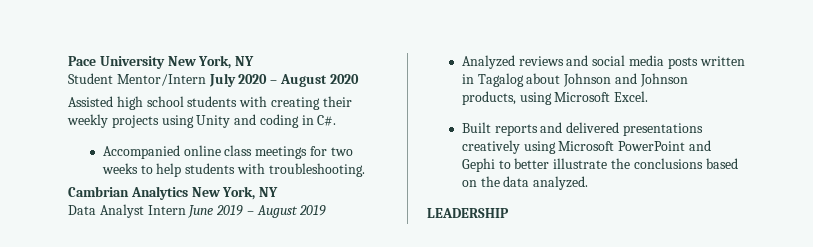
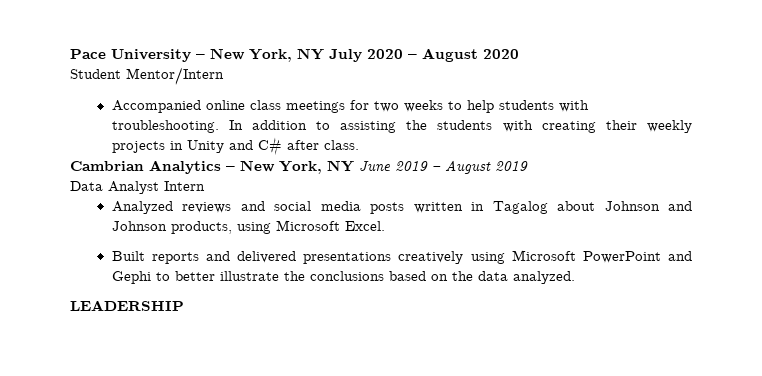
- Pace University New York, NY
- Student Mentor/Intern July 2020 – August 2020
+ Pace University – New York, NY July 2020 – August 2020
- Assisted high school students with creating their weekly projects using Unity and coding in C#.
+ Student Mentor/Intern
+ In addition to assisting the students with creating their weekly projects in Unity and C# after class.
- Cambrian Analytics New York, NY
- Data Analyst Intern June 2019 – August 2019
+ Cambrian Analytics – New York, NY June 2019 – August 2019
+ Data Analyst Intern

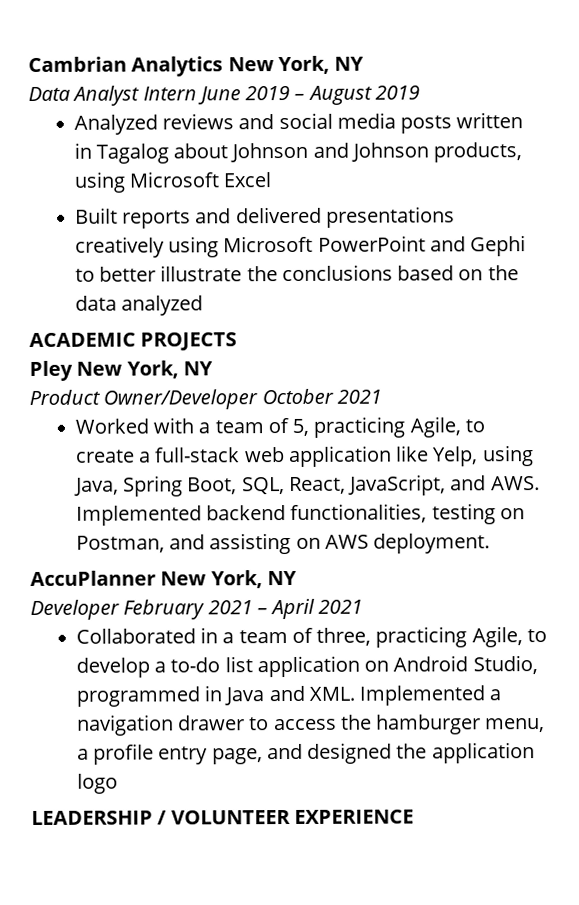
- Pace University – New York, NY July 2020 – August 2020
- Student Mentor/Intern
- Accompanied online class meetings for two weeks to help students with troubleshooting. In addition to assisting the students with creating their weekly projects in Unity and C# after class.
- Cambrian Analytics – New York, NY June 2019 – August 2019
+ Cambrian Analytics New York, NY
+ Data Analyst Intern June 2019 – August 2019
- Data Analyst Intern
- Analyzed reviews and social media posts written in Tagalog about Johnson and Johnson products, using Microsoft Excel.
+ Analyzed reviews and social media posts written in Tagalog about Johnson and Johnson products, using Microsoft Excel
- Built reports and delivered presentations creatively using Microsoft PowerPoint and Gephi to better illustrate the conclusions based on the data analyzed.
- LEADERSHIP
+ Built reports and delivered presentations creatively using Microsoft PowerPoint and Gephi to better illustrate the conclusions based on the data analyzed
+ ACADEMIC PROJECTS
+ Pley New York, NY
+ Product Owner/Developer October 2021
+ Worked with a team of 5, practicing Agile, to create a full-stack web application like Yelp, using Java, Spring Boot, SQL, React, JavaScript, and AWS. Implemented backend functionalities, testing on Postman, and assisting on AWS deployment.
+ AccuPlanner New York, NY
+ Developer February 2021 – April 2021
+ Collaborated in a team of three, practicing Agile, to develop a to-do list application on Android Studio, programmed in Java and XML. Implemented a navigation drawer to access the hamburger menu, a profile entry page, and designed the application logo
+ LEADERSHIP / VOLUNTEER EXPERIENCE

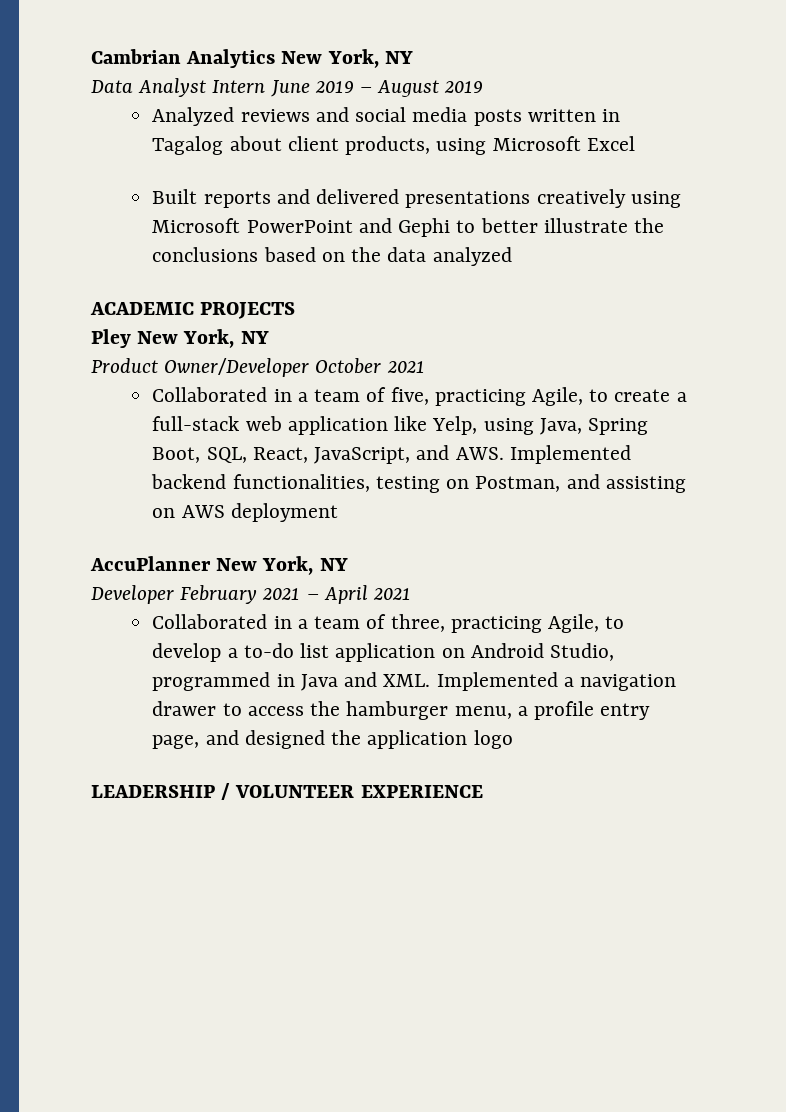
- Analyzed reviews and social media posts written in Tagalog about Johnson and Johnson products, using Microsoft Excel
+ Analyzed reviews and social media posts written in Tagalog about client products, using Microsoft Excel
- Worked with a team of 5, practicing Agile, to create a full-stack web application like Yelp, using Java, Spring Boot, SQL, React, JavaScript, and AWS. Implemented backend functionalities, testing on Postman, and assisting on AWS deployment.
+ Collaborated in a team of five, practicing Agile, to create a full-stack web application like Yelp, using Java, Spring Boot, SQL, React, JavaScript, and AWS. Implemented backend functionalities, testing on Postman, and assisting on AWS deployment

